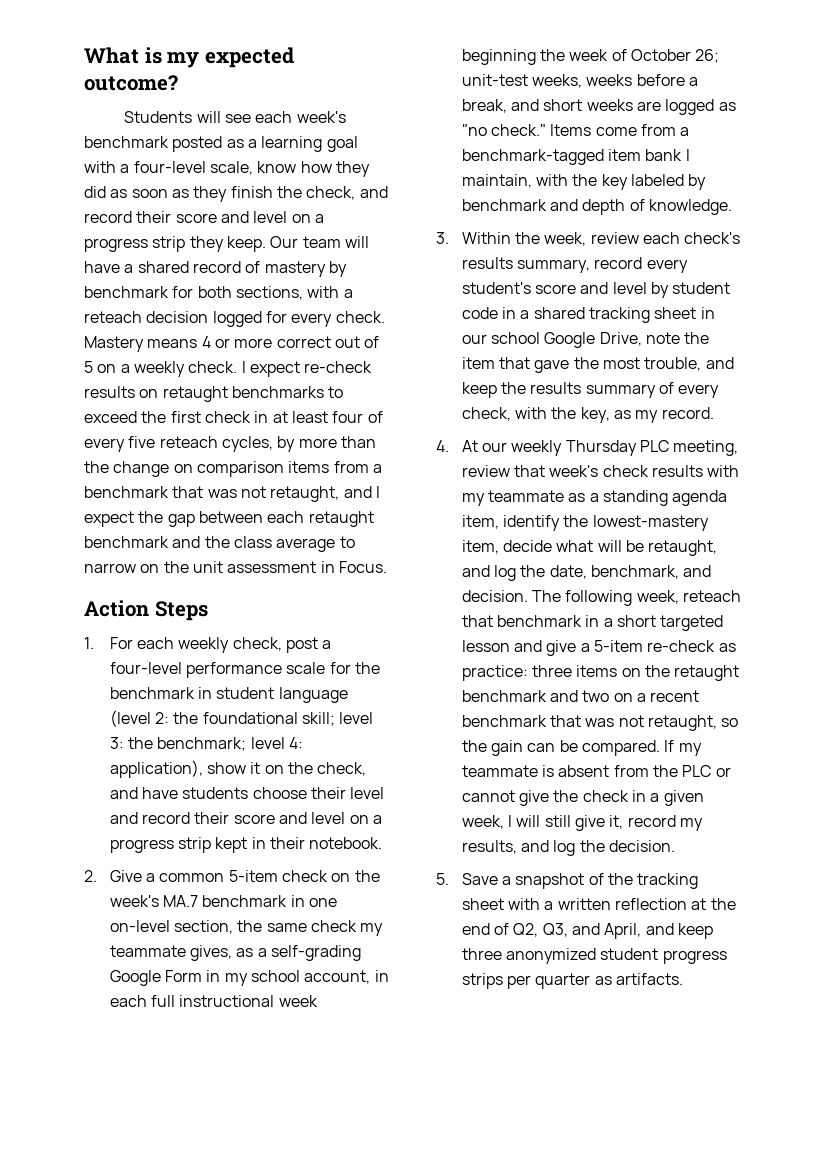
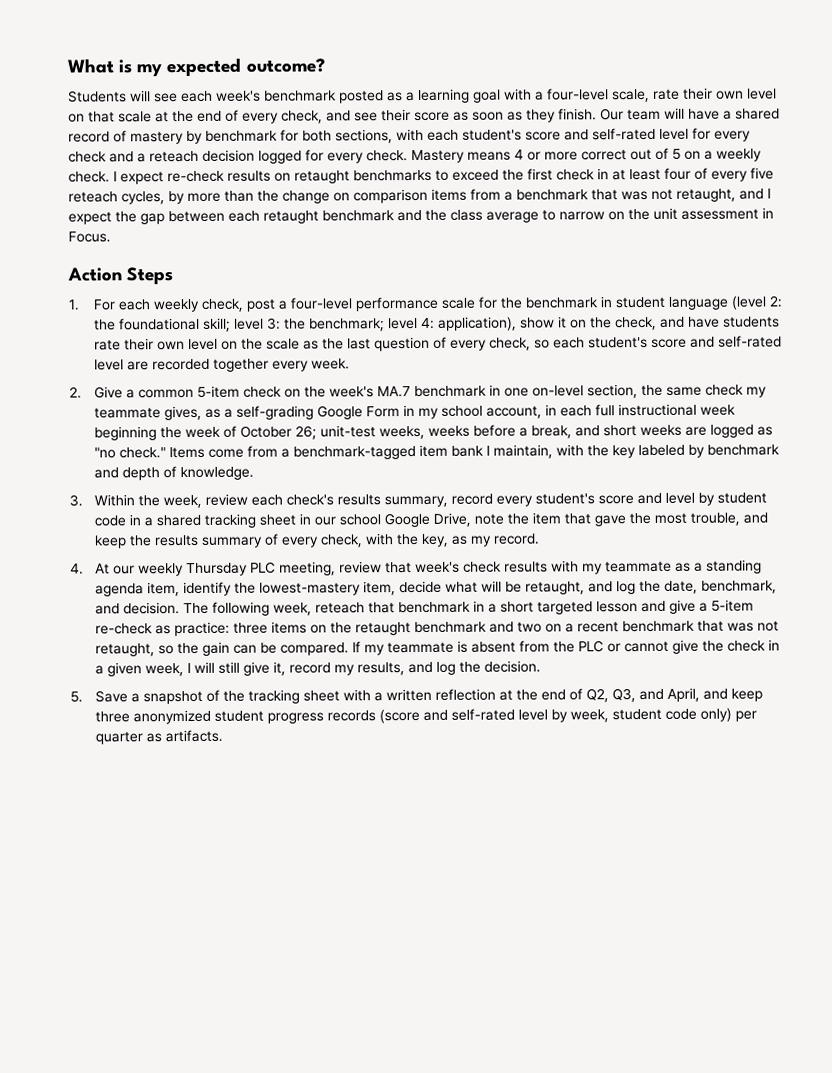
- Students will see each week's benchmark posted as a learning goal with a four-level scale, know how they did as soon as they finish the check, and record their score and level on a progress strip they keep.
+ Students will see each week's benchmark posted as a learning goal with a four-level scale, rate their own level on that scale at the end of every check, and see their score as soon as they finish.
- Our team will have a shared record of mastery by benchmark for both sections, with a reteach decision logged for every check.
+ Our team will have a shared record of mastery by benchmark for both sections, with each student's score and self-rated level for every check and a reteach decision logged for every check.
- 1. For each weekly check, post a four-level performance scale for the benchmark in student language (level 2: the foundational skill; level 3: the benchmark; level 4: application), show it on the check, and have students choose their level and record their score and level on a progress strip kept in their notebook.
+ 1. For each weekly check, post a four-level performance scale for the benchmark in student language (level 2: the foundational skill; level 3: the benchmark; level 4: application), show it on the check, and have students rate their own level on the scale as the last question of every check, so each student's score and self-rated level are recorded together every week.
- 5. Save a snapshot of the tracking sheet with a written reflection at the end of Q2, Q3, and April, and keep three anonymized student progress strips per quarter as artifacts.
+ 5. Save a snapshot of the tracking sheet with a written reflection at the end of Q2, Q3, and April, and keep three anonymized student progress records (score and self-rated level by week, student code only) per quarter as artifacts.

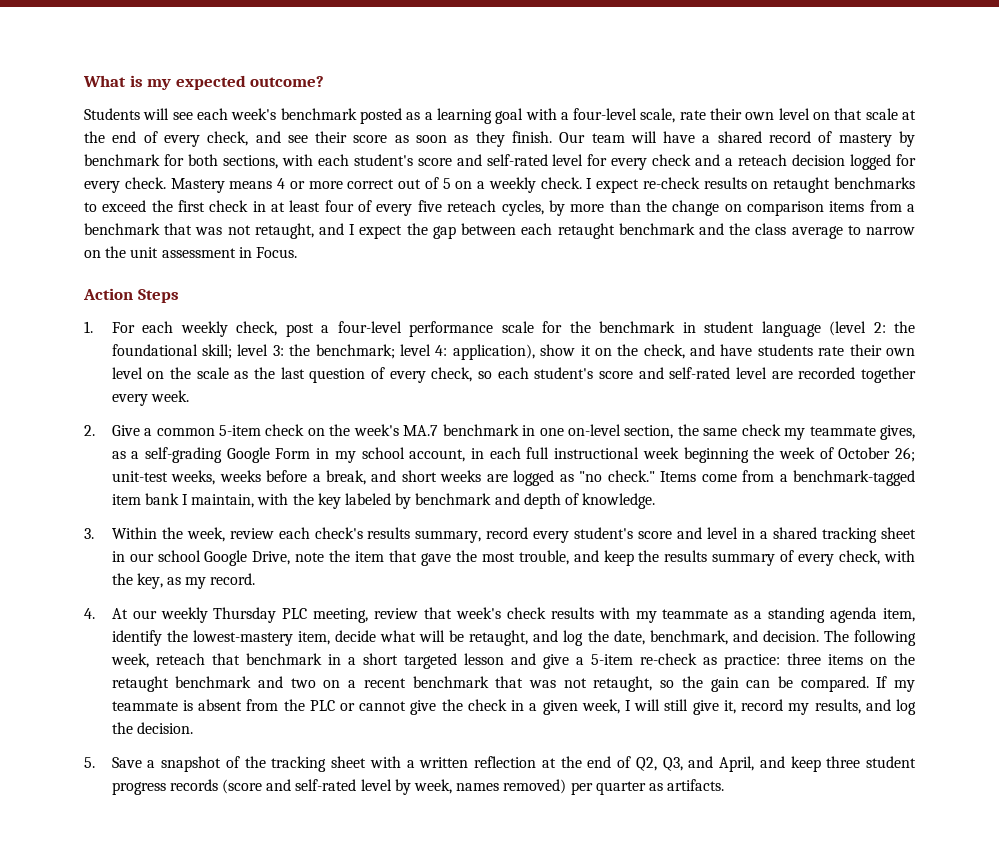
- 3. Within the week, review each check's results summary, record every student's score and level by student code in a shared tracking sheet in our school Google Drive, note the item that gave the most trouble, and keep the results summary of every check, with the key, as my record.
+ 3. Within the week, review each check's results summary, record every student's score and level in a shared tracking sheet in our school Google Drive, note the item that gave the most trouble, and keep the results summary of every check, with the key, as my record.
- 5. Save a snapshot of the tracking sheet with a written reflection at the end of Q2, Q3, and April, and keep three anonymized student progress records (score and self-rated level by week, student code only) per quarter as artifacts.
+ 5. Save a snapshot of the tracking sheet with a written reflection at the end of Q2, Q3, and April, and keep three student progress records (score and self-rated level by week, names removed) per quarter as artifacts.

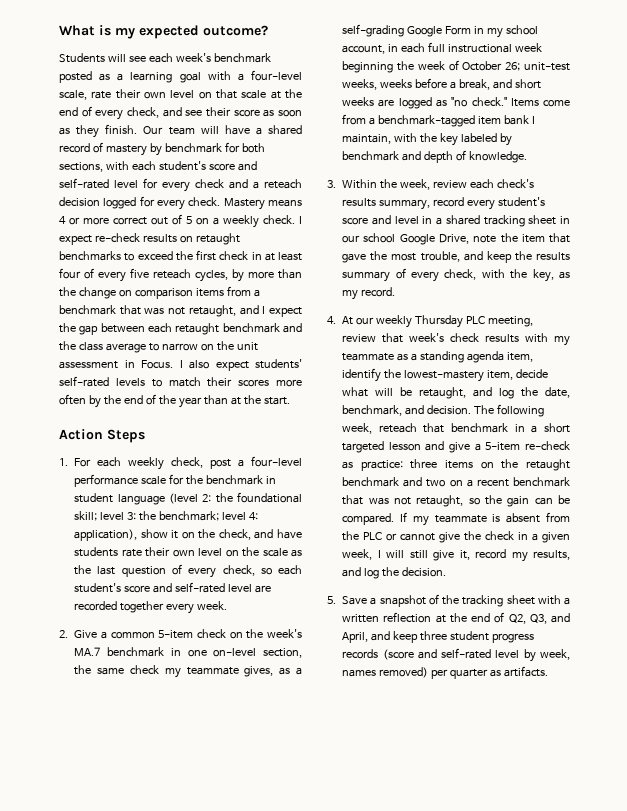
+ I also expect students' self-rated levels to match their scores more often by the end of the year than at the start.

